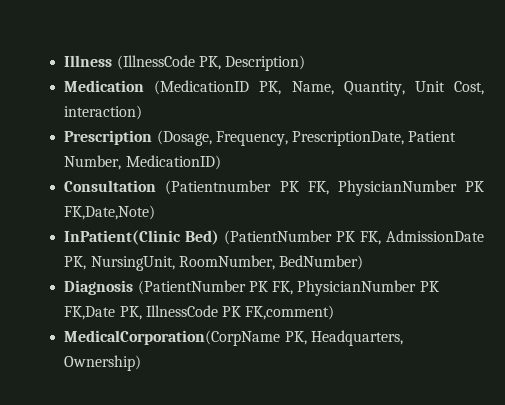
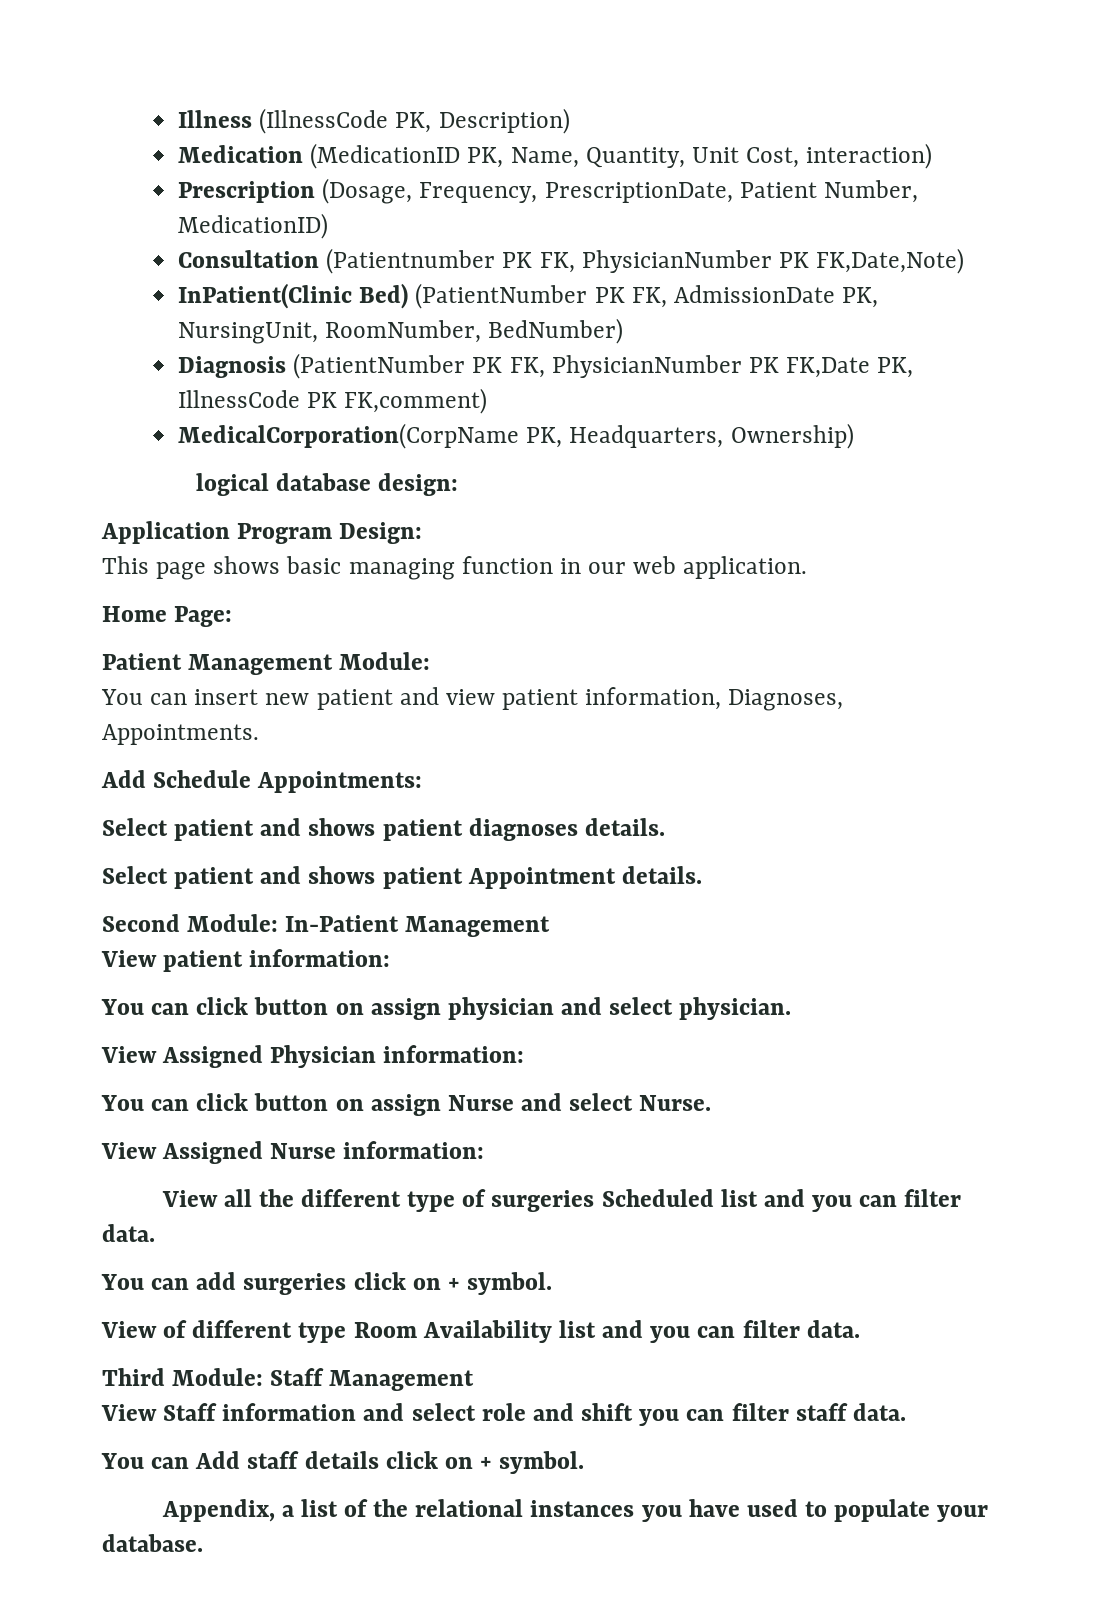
+ logical database design:
+ Application Program Design:
+ This page shows basic managing function in our web application.
+ Home Page:
+ Patient Management Module:
+ You can insert new patient and view patient information, Diagnoses, Appointments.
+ Add Schedule Appointments:
+ Select patient and shows patient diagnoses details.
+ Select patient and shows patient Appointment details.
+ Second Module: In-Patient Management
+ View patient information:
+ You can click button on assign physician and select physician.
+ View Assigned Physician information:
+ You can click button on assign Nurse and select Nurse.
+ View Assigned Nurse information:
+ View all the different type of surgeries Scheduled list and you can filter data.
+ You can add surgeries click on + symbol.
+ View of different type Room Availability list and you can filter data.
+ Third Module: Staff Management
+ View Staff information and select role and shift you can filter staff data.
+ You can Add staff details click on + symbol.
+ Appendix, a list of the relational instances you have used to populate your database.

